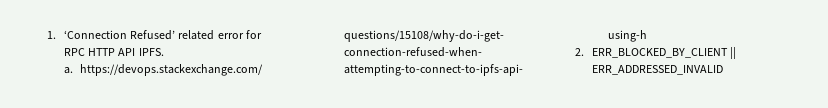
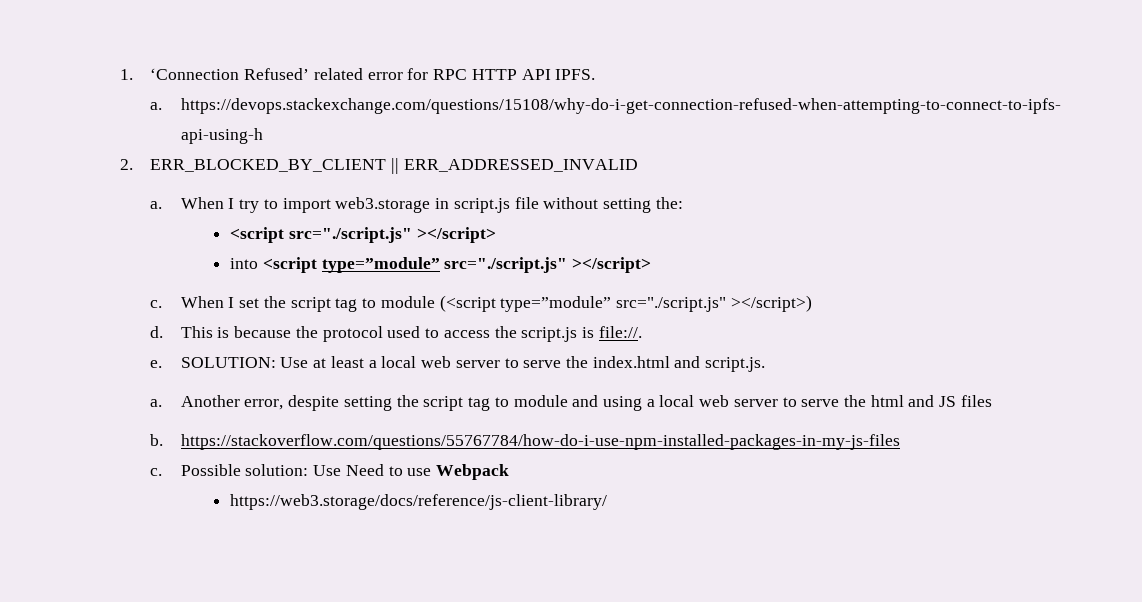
+ a. When I try to import web3.storage in script.js file without setting the:
+ <script src="./script.js" ></script>
+ into <script type=”module” src="./script.js" ></script>
+ c. When I set the script tag to module (<script type=”module” src="./script.js" ></script>)
+ d. This is because the protocol used to access the script.js is file://.
+ e. SOLUTION: Use at least a local web server to serve the index.html and script.js.
+ a. Another error, despite setting the script tag to module and using a local web server to serve the html and JS files
+ b. https://stackoverflow.com/questions/55767784/how-do-i-use-npm-installed-packages-in-my-js-files
+ c. Possible solution: Use Need to use Webpack
+ https://web3.storage/docs/reference/js-client-library/

